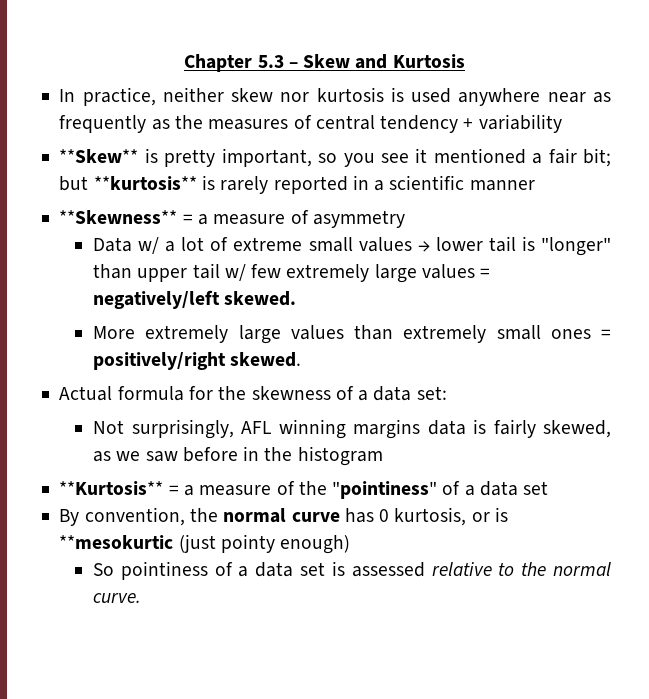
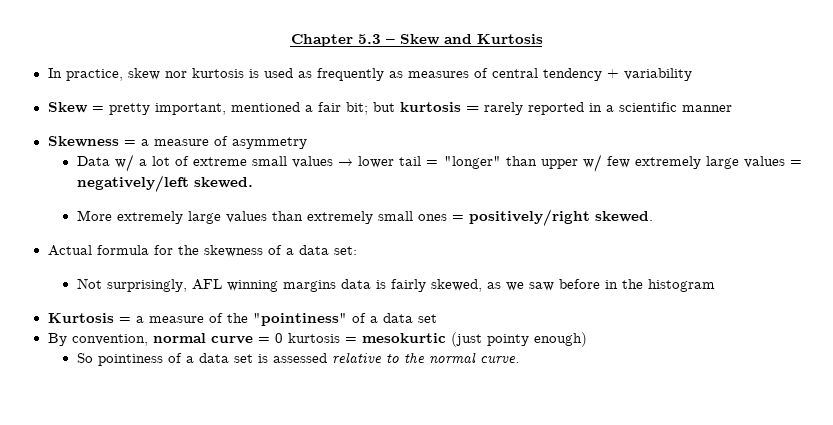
- In practice, neither skew nor kurtosis is used anywhere near as frequently as the measures of central tendency + variability
+ In practice, skew nor kurtosis is used as frequently as measures of central tendency + variability
- **Skew** is pretty important, so you see it mentioned a fair bit; but **kurtosis** is rarely reported in a scientific manner
+ Skew = pretty important, mentioned a fair bit; but kurtosis = rarely reported in a scientific manner
- **Skewness** = a measure of asymmetry
+ Skewness = a measure of asymmetry
- Data w/ a lot of extreme small values → lower tail is "longer" than upper tail w/ few extremely large values = negatively/left skewed.
+ Data w/ a lot of extreme small values → lower tail = "longer" than upper w/ few extremely large values = negatively/left skewed.
- **Kurtosis** = a measure of the "pointiness" of a data set
+ Kurtosis = a measure of the "pointiness" of a data set
- By convention, the normal curve has 0 kurtosis, or is **mesokurtic (just pointy enough)
+ By convention, normal curve = 0 kurtosis = mesokurtic (just pointy enough)

